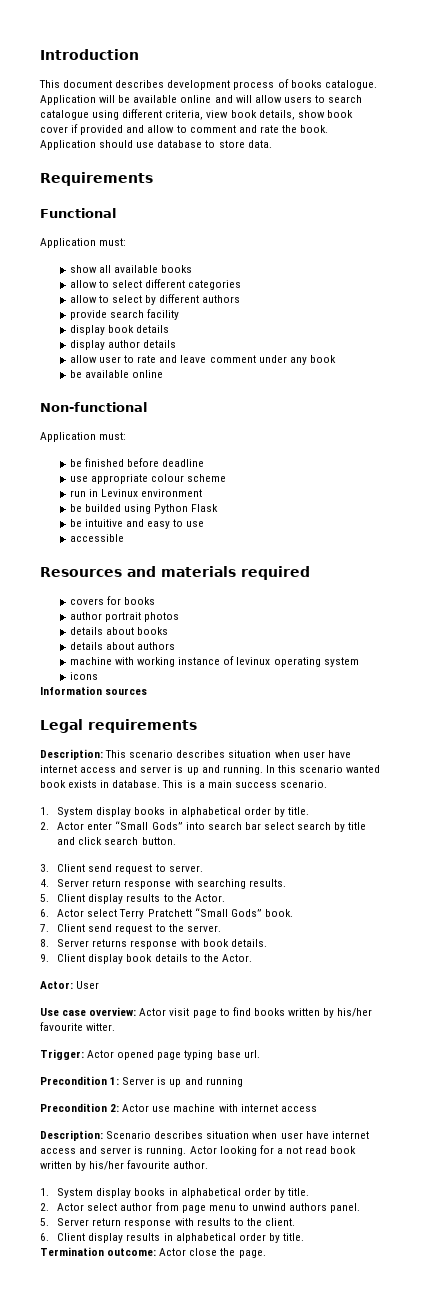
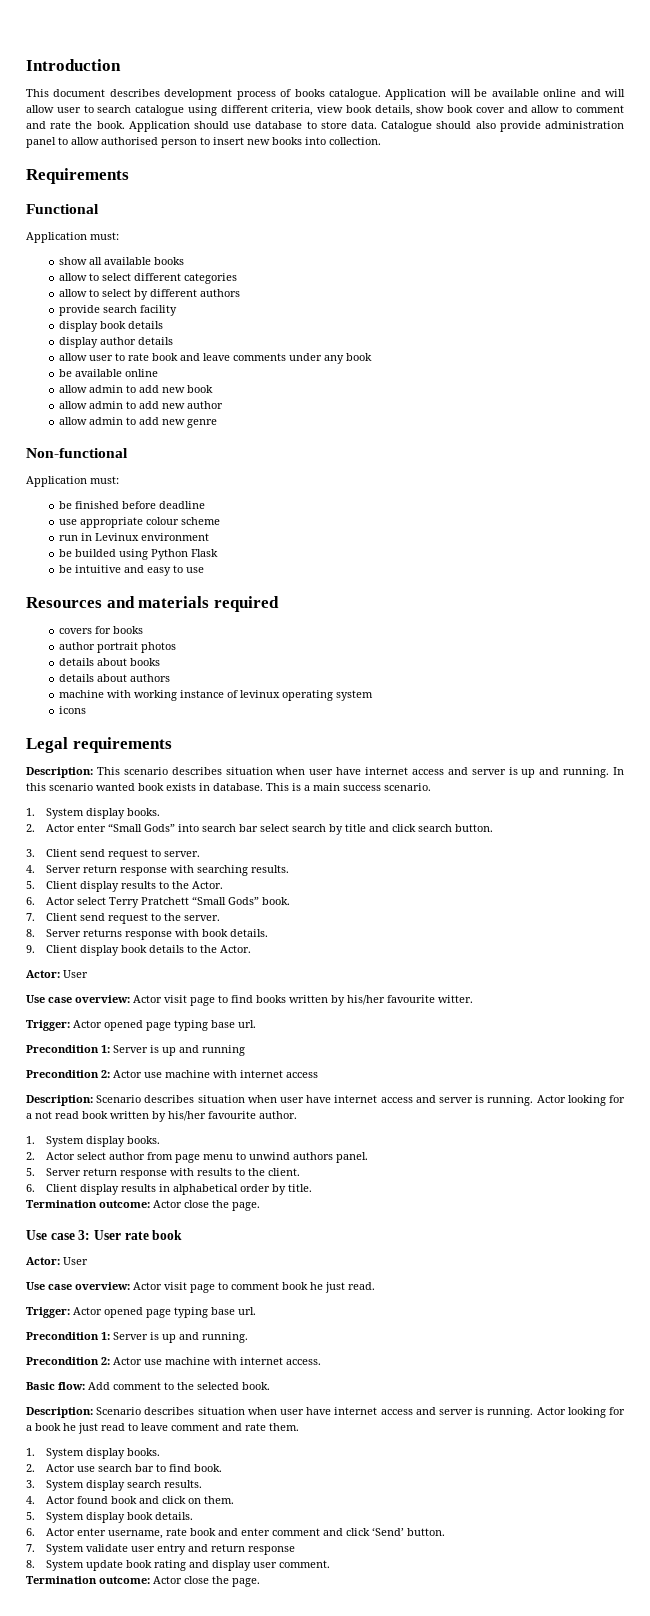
- Application will be available online and will allow users to search catalogue using different criteria, view book details, show book cover if provided and allow to comment and rate the book.
+ Application will be available online and will allow user to search catalogue using different criteria, view book details, show book cover and allow to comment and rate the book.
+ Catalogue should also provide administration panel to allow authorised person to insert new books into collection.
- allow user to rate and leave comment under any book
+ allow user to rate book and leave comments under any book
+ allow admin to add new book
+ allow admin to add new author
+ allow admin to add new genre
- accessible
- Information sources
  This is a main success scenario.
- 1. System display books in alphabetical order by title.
+ 1. System display books.
  Actor looking for a not read book written by his/her favourite author.
- 1. System display books in alphabetical order by title.
+ 1. System display books.
+ Use case 3: User rate book
+ Actor: User
+ Use case overview: Actor visit page to comment book he just read.
+ Trigger: Actor opened page typing base url.
+ Precondition 1: Server is up and running.
+ Precondition 2: Actor use machine with internet access.
+ Basic flow: Add comment to the selected book.
+ Description: Scenario describes situation when user have internet access and server is running. Actor looking for a book he just read to leave comment and rate them.
+ 1. System display books.
+ 2. Actor use search bar to find book.
+ 3. System display search results.
+ 4. Actor found book and click on them.
+ 5. System display book details.
+ 6. Actor enter username, rate book and enter comment and click ‘Send’ button.
+ 7. System validate user entry and return response
+ 8. System update book rating and display user comment.
+ Termination outcome: Actor close the page.

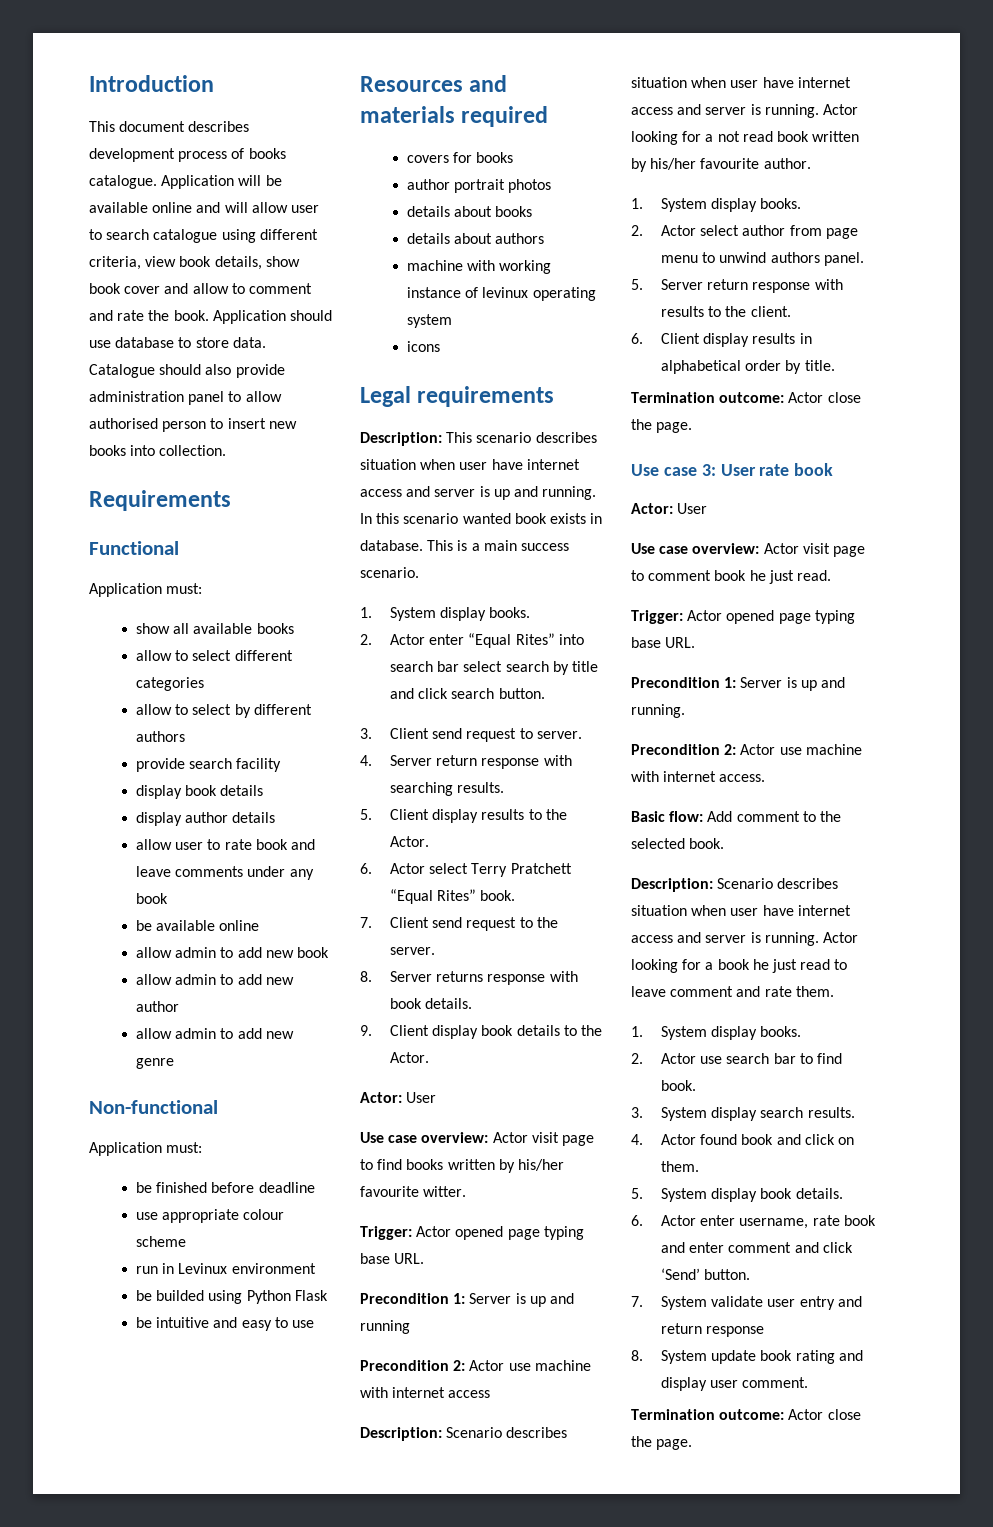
- 2. Actor enter “Small Gods” into search bar select search by title and click search button.
+ 2. Actor enter “Equal Rites” into search bar select search by title and click search button.
- 6. Actor select Terry Pratchett “Small Gods” book.
+ 6. Actor select Terry Pratchett “Equal Rites” book.
  Use case overview: Actor visit page to find books written by his/her favourite witter.
- Trigger: Actor opened page typing base url.
+ Trigger: Actor opened page typing base URL.
  Use case overview: Actor visit page to comment book he just read.
- Trigger: Actor opened page typing base url.
+ Trigger: Actor opened page typing base URL.

